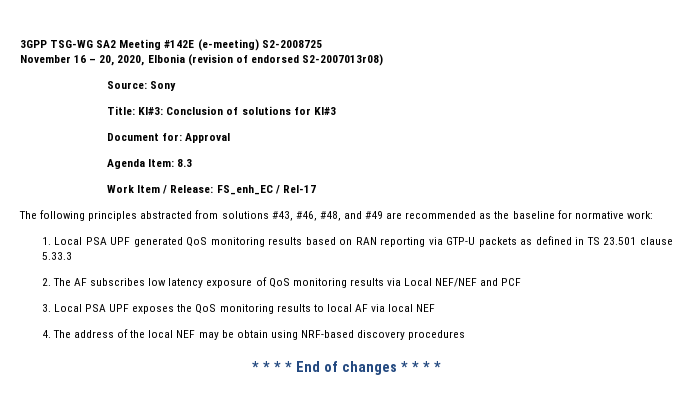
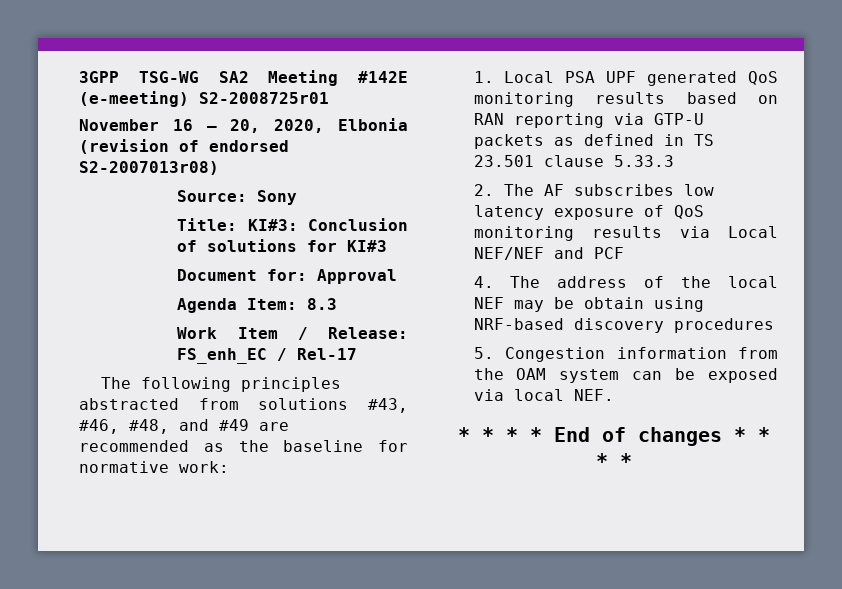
- 3GPP TSG-WG SA2 Meeting #142E (e-meeting) S2-2008725
+ 3GPP TSG-WG SA2 Meeting #142E (e-meeting) S2-2008725r01
- 3. Local PSA UPF exposes the QoS monitoring results to local AF via local NEF
+ 5. Congestion information from the OAM system can be exposed via local NEF.

